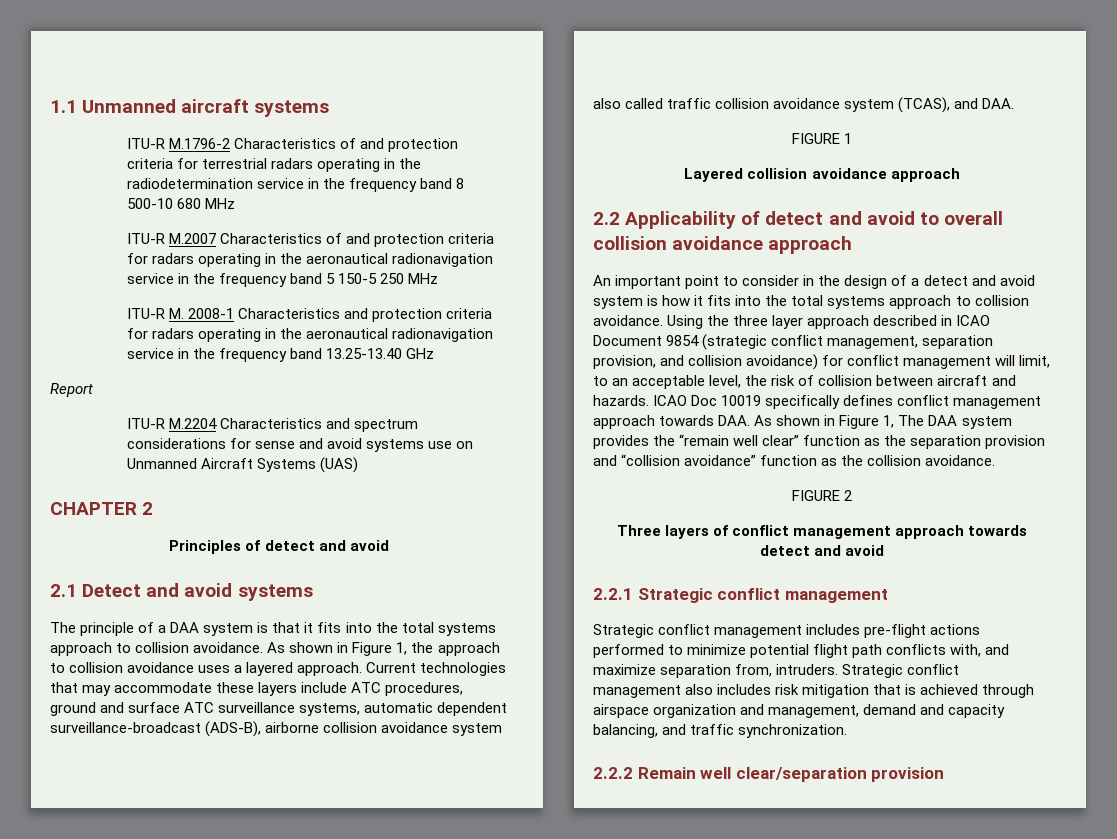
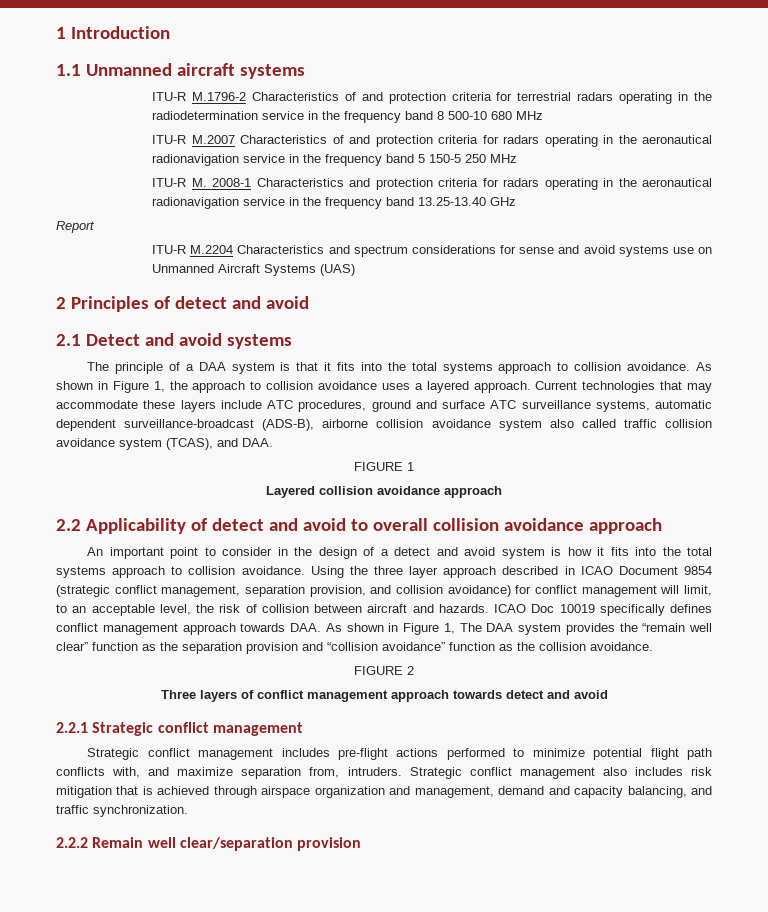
+ 1 Introduction
- CHAPTER 2
- Principles of detect and avoid
+ 2 Principles of detect and avoid

